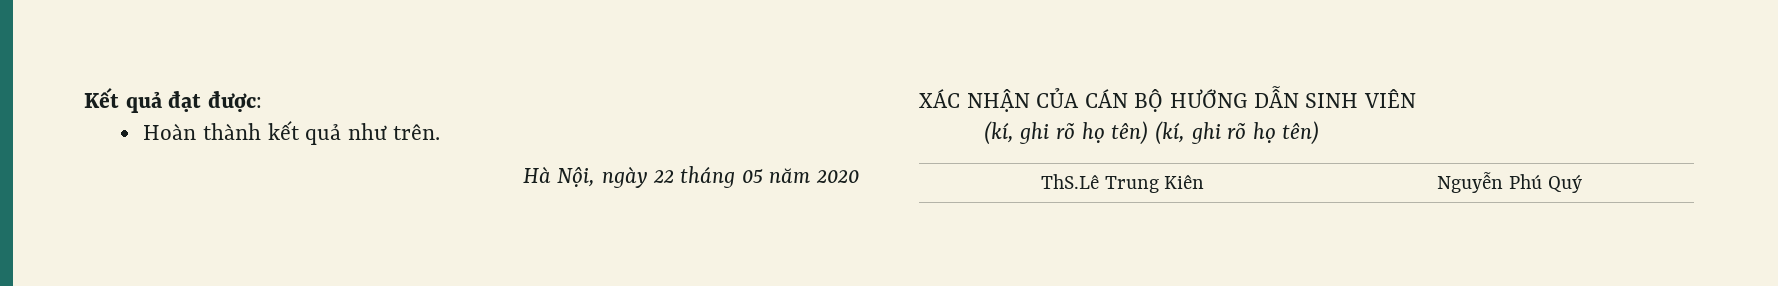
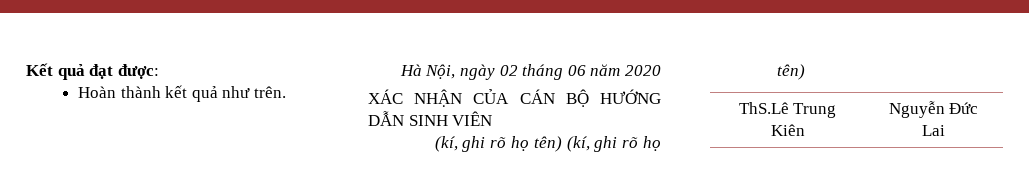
- Hà Nội, ngày 22 tháng 05 năm 2020
+ Hà Nội, ngày 02 tháng 06 năm 2020
- ThS.Lê Trung Kiên | Nguyễn Phú Quý
+ ThS.Lê Trung Kiên | Nguyễn Đức Lai

